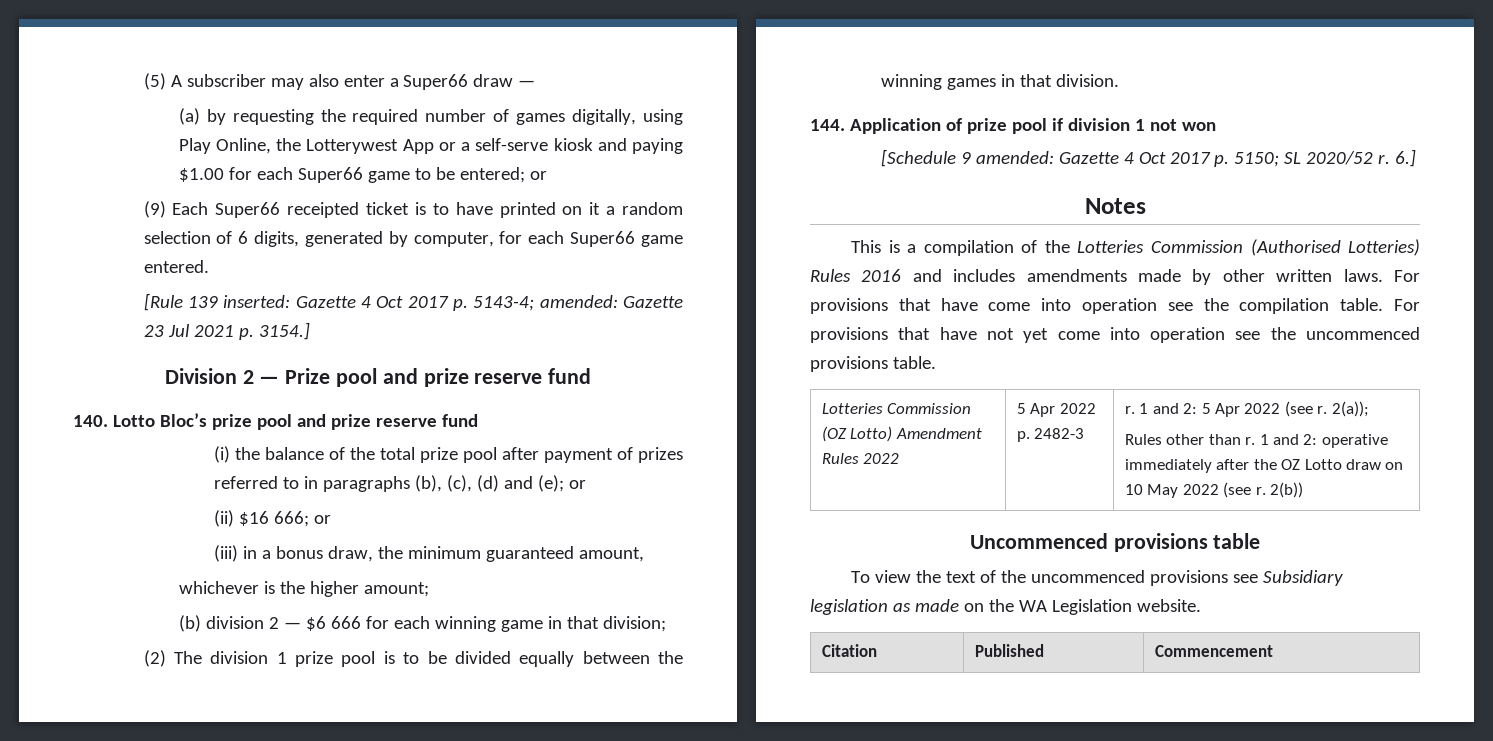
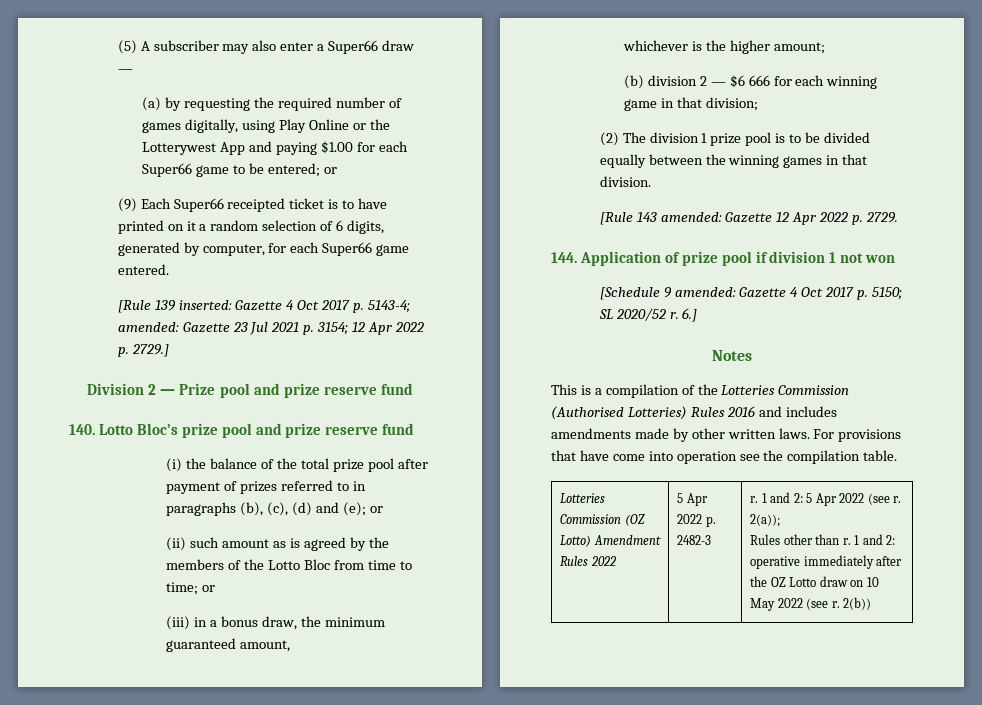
- (a) by requesting the required number of games digitally, using Play Online, the Lotterywest App or a self-serve kiosk and paying $1.00 for each Super66 game to be entered; or
+ (a) by requesting the required number of games digitally, using Play Online or the Lotterywest App and paying $1.00 for each Super66 game to be entered; or
- [Rule 139 inserted: Gazette 4 Oct 2017 p. 5143-4; amended: Gazette 23 Jul 2021 p. 3154.]
+ [Rule 139 inserted: Gazette 4 Oct 2017 p. 5143-4; amended: Gazette 23 Jul 2021 p. 3154; 12 Apr 2022 p. 2729.]
- (ii) $16 666; or
+ (ii) such amount as is agreed by the members of the Lotto Bloc from time to time; or
+ [Rule 143 amended: Gazette 12 Apr 2022 p. 2729.
- For provisions that have not yet come into operation see the uncommenced provisions table.
- Uncommenced provisions table
- To view the text of the uncommenced provisions see Subsidiary legislation as made on the WA Legislation website.
- Citation | Published | Commencement

